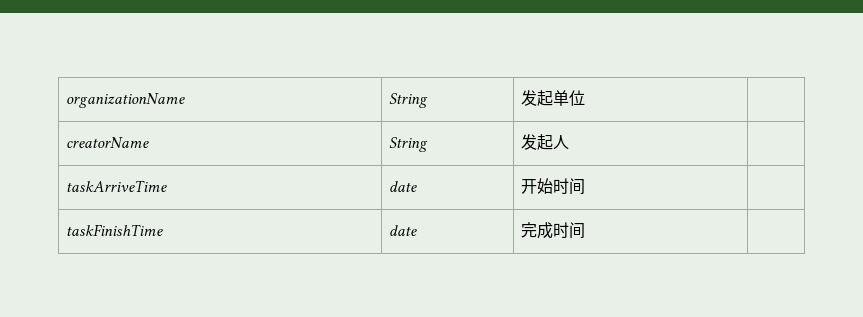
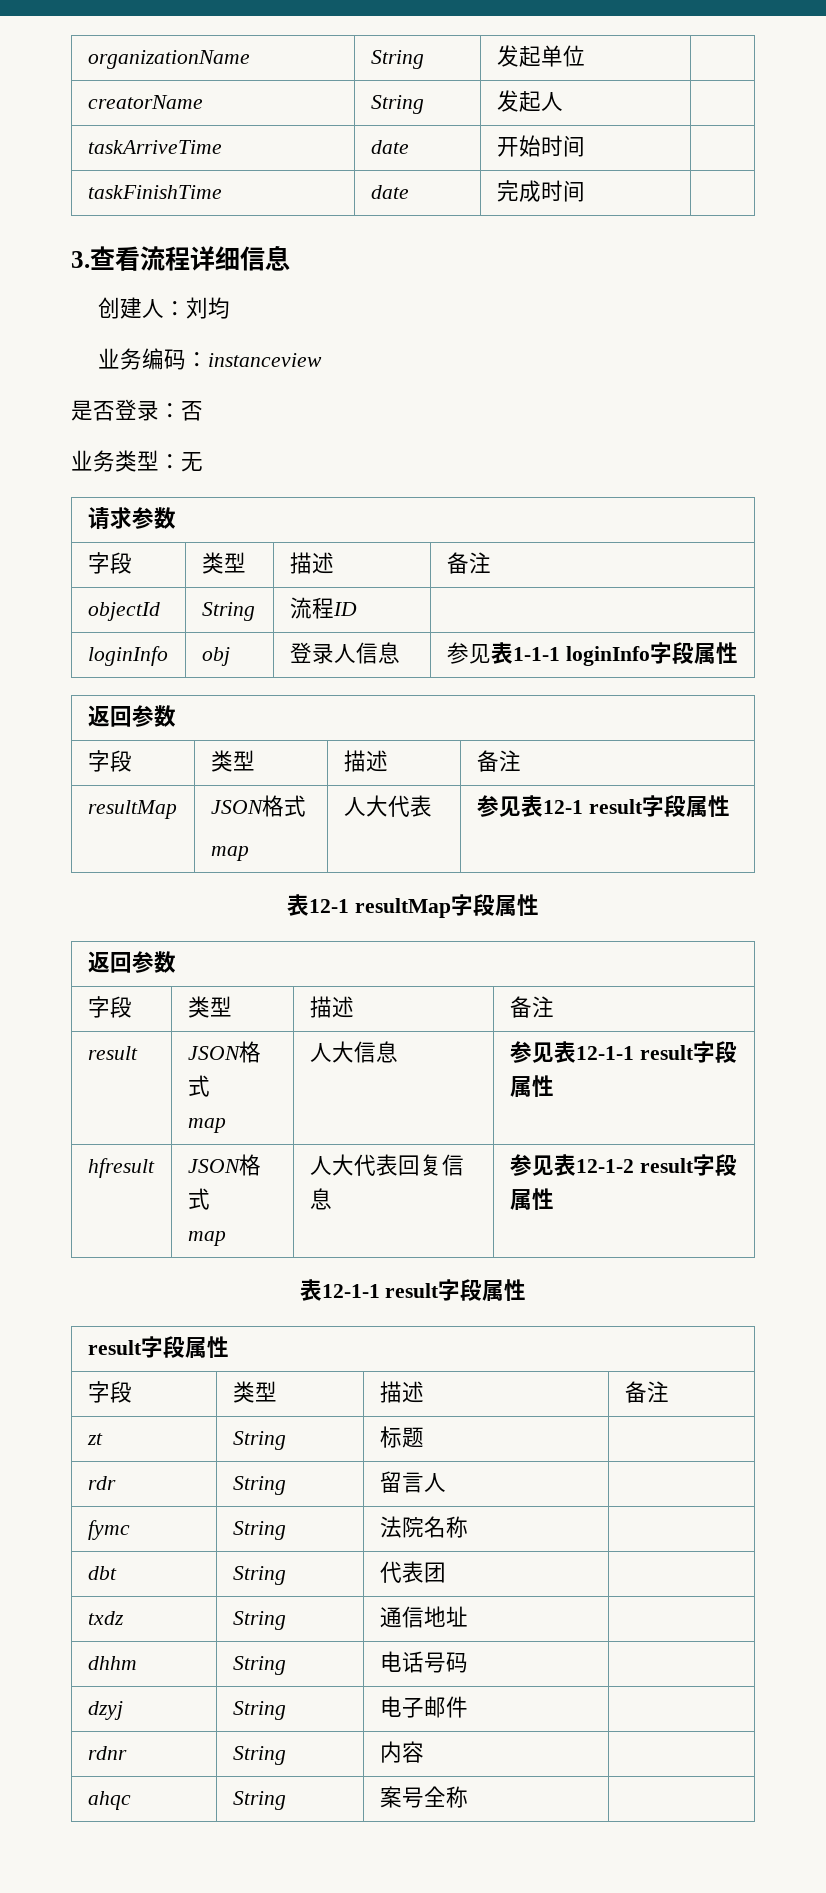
+ 3.查看流程详细信息
+ 创建人：刘均
+ 业务编码：instanceview
+ 是否登录：否
+ 业务类型：无
+ 请求参数
+ 字段 | 类型 | 描述 | 备注
+ objectId | String | 流程ID |
+ loginInfo | obj | 登录人信息 | 参见表1-1-1 loginInfo字段属性
+ 返回参数
+ 字段 | 类型 | 描述 | 备注
+ resultMap | JSON格式
+ map | 人大代表 | 参见表12-1 result字段属性
+ 表12-1 resultMap字段属性
+ 返回参数
+ 字段 | 类型 | 描述 | 备注
+ result | JSON格式
+ map | 人大信息 | 参见表12-1-1 result字段属性
+ hfresult | JSON格式
+ map | 人大代表回复信息 | 参见表12-1-2 result字段属性
+ 表12-1-1 result字段属性
+ result字段属性
+ 字段 | 类型 | 描述 | 备注
+ zt | String | 标题 |
+ rdr | String | 留言人 |
+ fymc | String | 法院名称 |
+ dbt | String | 代表团 |
+ txdz | String | 通信地址 |
+ dhhm | String | 电话号码 |
+ dzyj | String | 电子邮件 |
+ rdnr | String | 内容 |
+ ahqc | String | 案号全称 |

